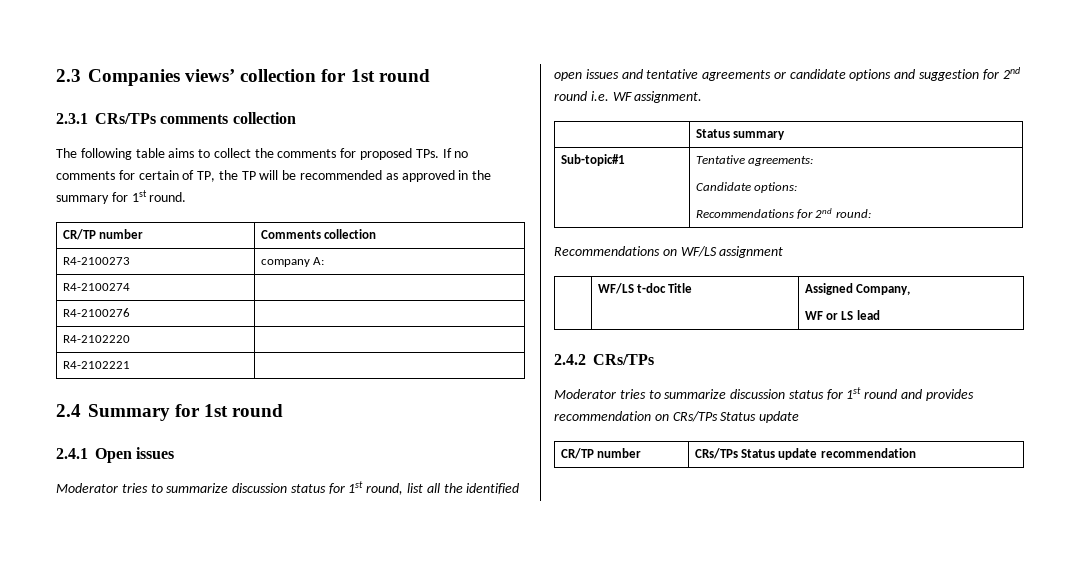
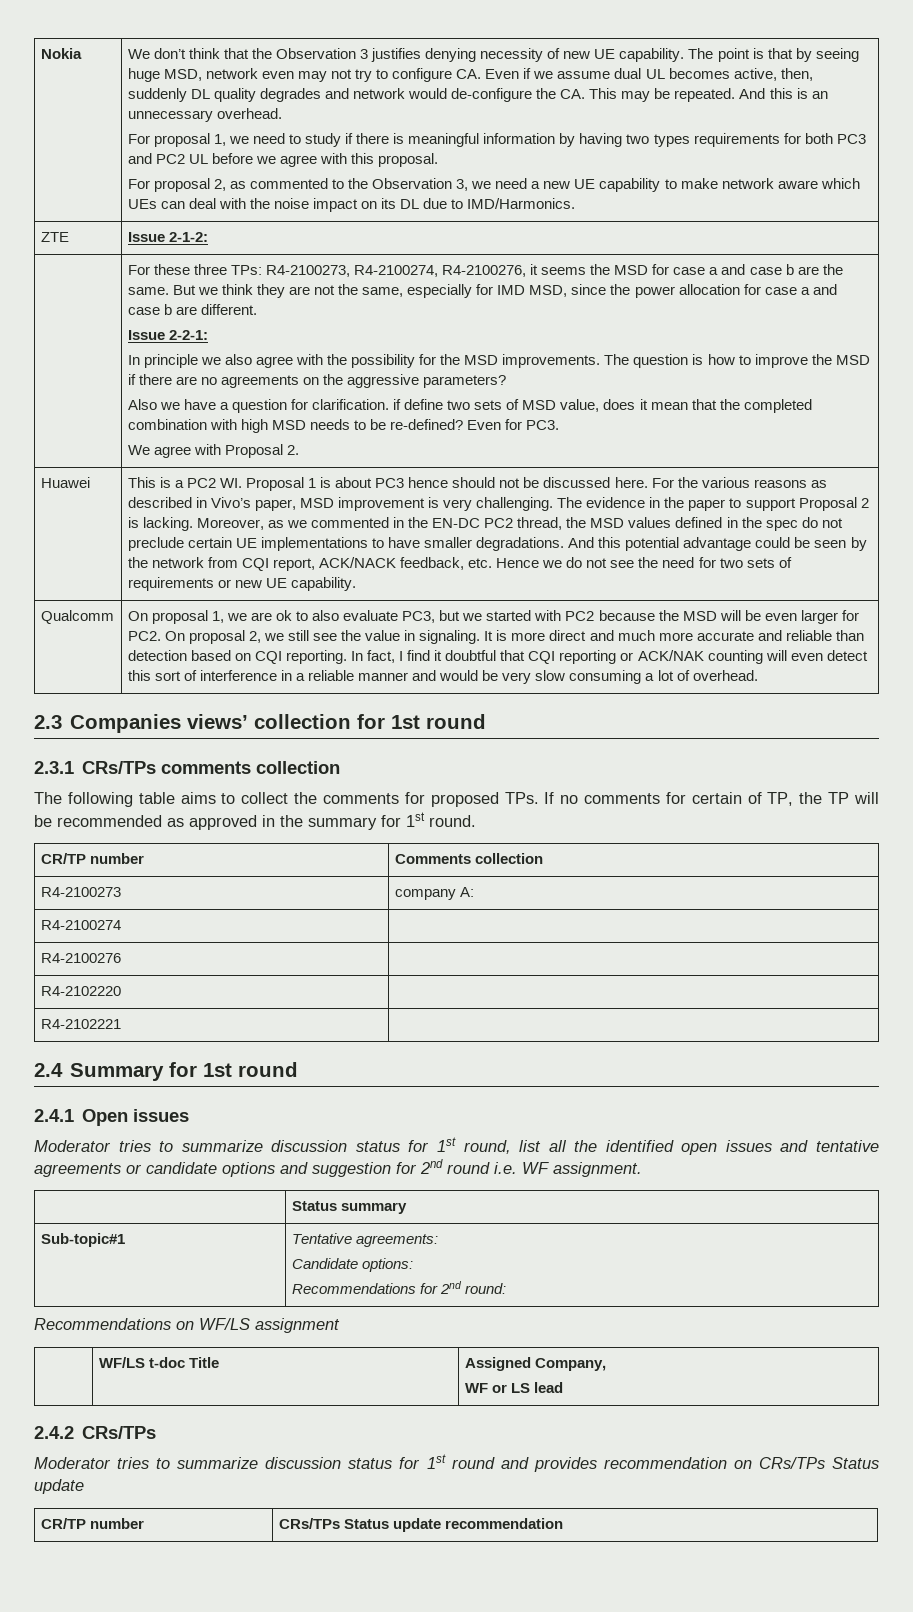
+ Nokia | We don’t think that the Observation 3 justifies denying necessity of new UE capability. The point is that by seeing huge MSD, network even may not try to configure CA. Even if we assume dual UL becomes active, then, suddenly DL quality degrades and network would de-configure the CA. This may be repeated. And this is an unnecessary overhead.
+ For proposal 1, we need to study if there is meaningful information by having two types requirements for both PC3 and PC2 UL before we agree with this proposal.
+ For proposal 2, as commented to the Observation 3, we need a new UE capability to make network aware which UEs can deal with the noise impact on its DL due to IMD/Harmonics.
+ ZTE | Issue 2-1-2:
+ | For these three TPs: R4-2100273, R4-2100274, R4-2100276, it seems the MSD for case a and case b are the same. But we think they are not the same, especially for IMD MSD, since the power allocation for case a and case b are different.
+ Issue 2-2-1:
+ In principle we also agree with the possibility for the MSD improvements. The question is how to improve the MSD if there are no agreements on the aggressive parameters?
+ Also we have a question for clarification. if define two sets of MSD value, does it mean that the completed combination with high MSD needs to be re-defined? Even for PC3.
+ We agree with Proposal 2.
+ Huawei | This is a PC2 WI. Proposal 1 is about PC3 hence should not be discussed here. For the various reasons as described in Vivo’s paper, MSD improvement is very challenging. The evidence in the paper to support Proposal 2 is lacking. Moreover, as we commented in the EN-DC PC2 thread, the MSD values defined in the spec do not preclude certain UE implementations to have smaller degradations. And this potential advantage could be seen by the network from CQI report, ACK/NACK feedback, etc. Hence we do not see the need for two sets of requirements or new UE capability.
+ Qualcomm | On proposal 1, we are ok to also evaluate PC3, but we started with PC2 because the MSD will be even larger for PC2. On proposal 2, we still see the value in signaling. It is more direct and much more accurate and reliable than detection based on CQI reporting. In fact, I find it doubtful that CQI reporting or ACK/NAK counting will even detect this sort of interference in a reliable manner and would be very slow consuming a lot of overhead.

